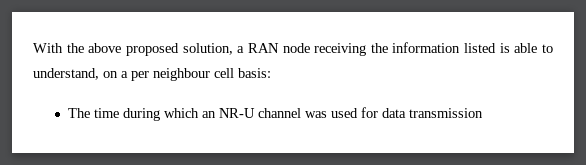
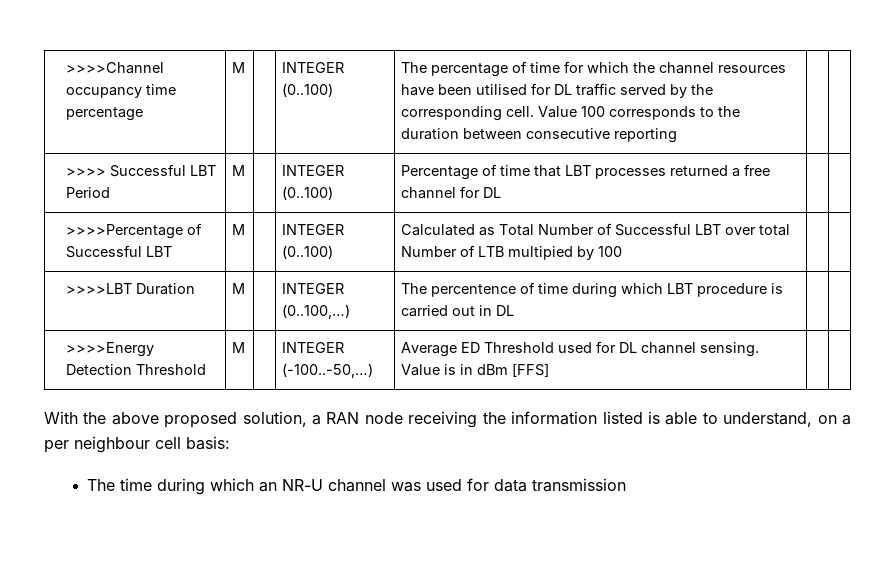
+ >>>>Channel occupancy time percentage | M | | INTEGER (0..100) | The percentage of time for which the channel resources have been utilised for DL traffic served by the corresponding cell. Value 100 corresponds to the duration between consecutive reporting | |
+ >>>> Successful LBT Period | M | | INTEGER (0..100) | Percentage of time that LBT processes returned a free channel for DL | |
+ >>>>Percentage of Successful LBT | M | | INTEGER (0..100) | Calculated as Total Number of Successful LBT over total Number of LTB multipied by 100 | |
+ >>>>LBT Duration | M | | INTEGER (0..100,…) | The percentence of time during which LBT procedure is carried out in DL | |
+ >>>>Energy Detection Threshold | M | | INTEGER (-100..-50,…) | Average ED Threshold used for DL channel sensing. Value is in dBm [FFS] | |

